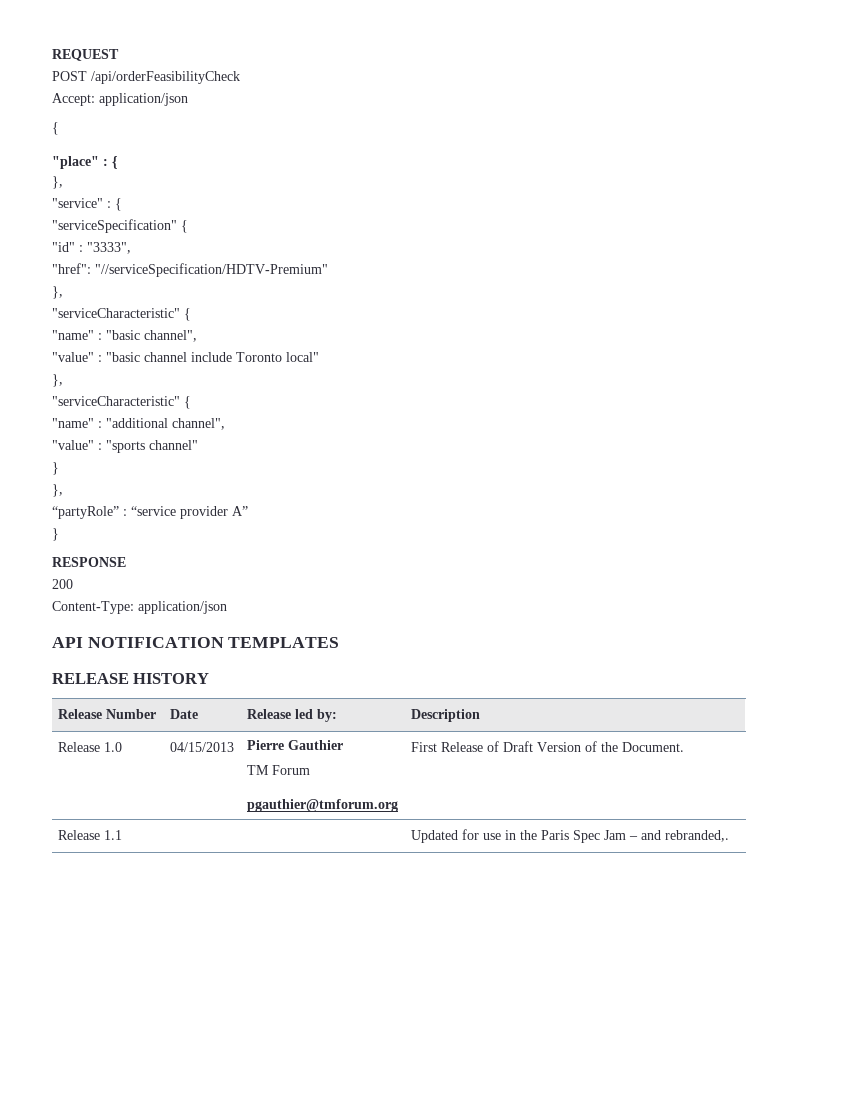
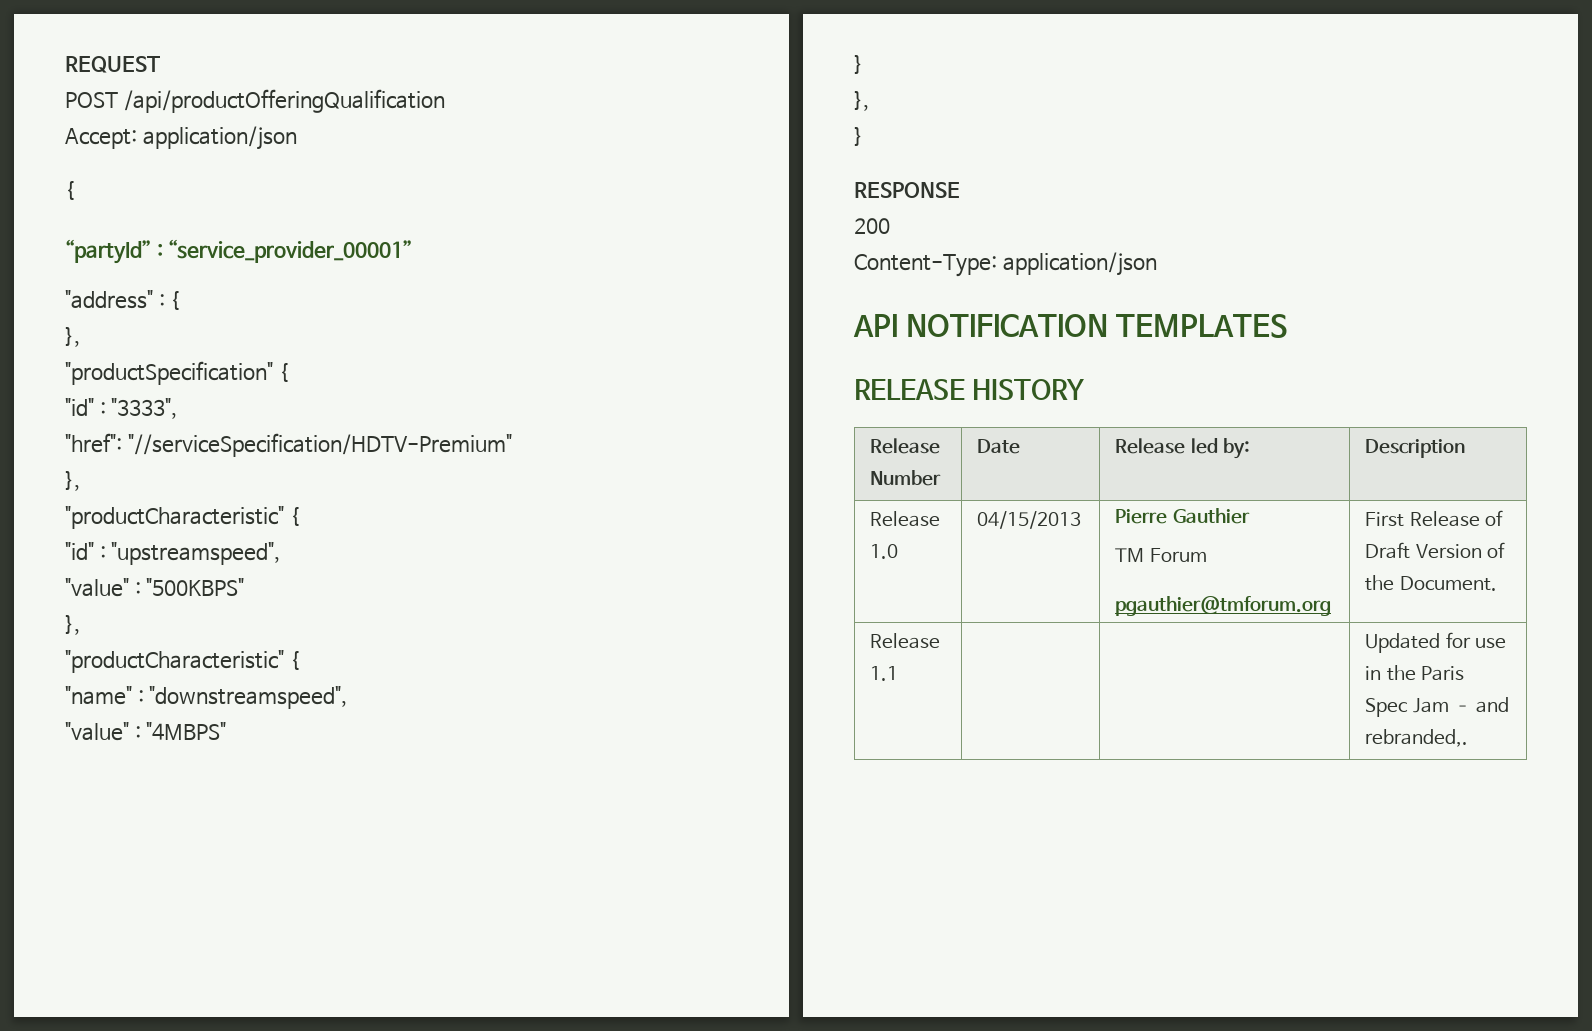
- POST /api/orderFeasibilityCheck
+ POST /api/productOfferingQualification
- "place" : {
+ “partyId” : “service_provider_00001”
+ "address" : {
- "service" : {
- "serviceSpecification" {
+ "productSpecification" {
  "href": "//serviceSpecification/HDTV-Premium"
  },
- "serviceCharacteristic" {
- "name" : "basic channel",
- "value" : "basic channel include Toronto local"
+ "productCharacteristic" {
+ "id" : "upstreamspeed",
+ "value" : "500KBPS"
  },
- "serviceCharacteristic" {
- "name" : "additional channel",
- "value" : "sports channel"
+ "productCharacteristic" {
+ "name" : "downstreamspeed",
+ "value" : "4MBPS"
  }
  },
- “partyRole” : “service provider A”

